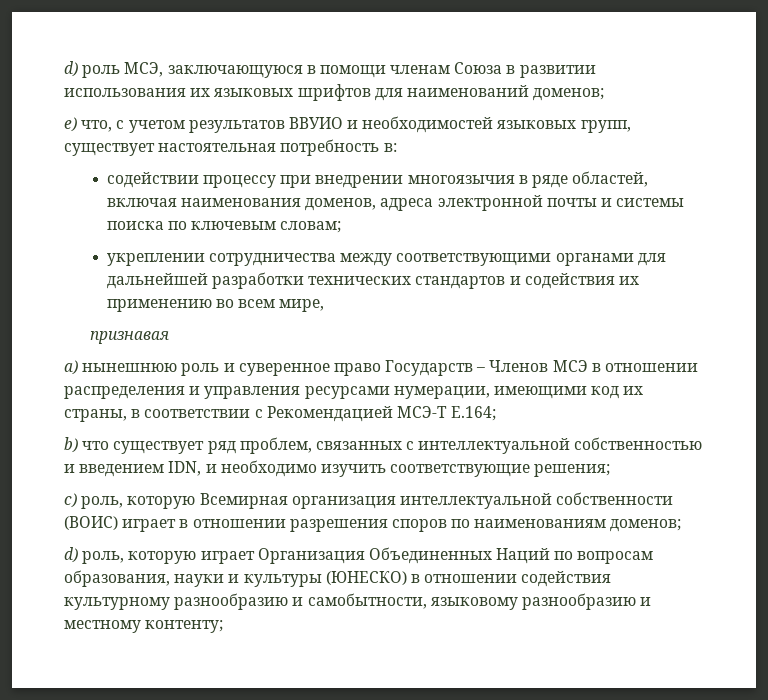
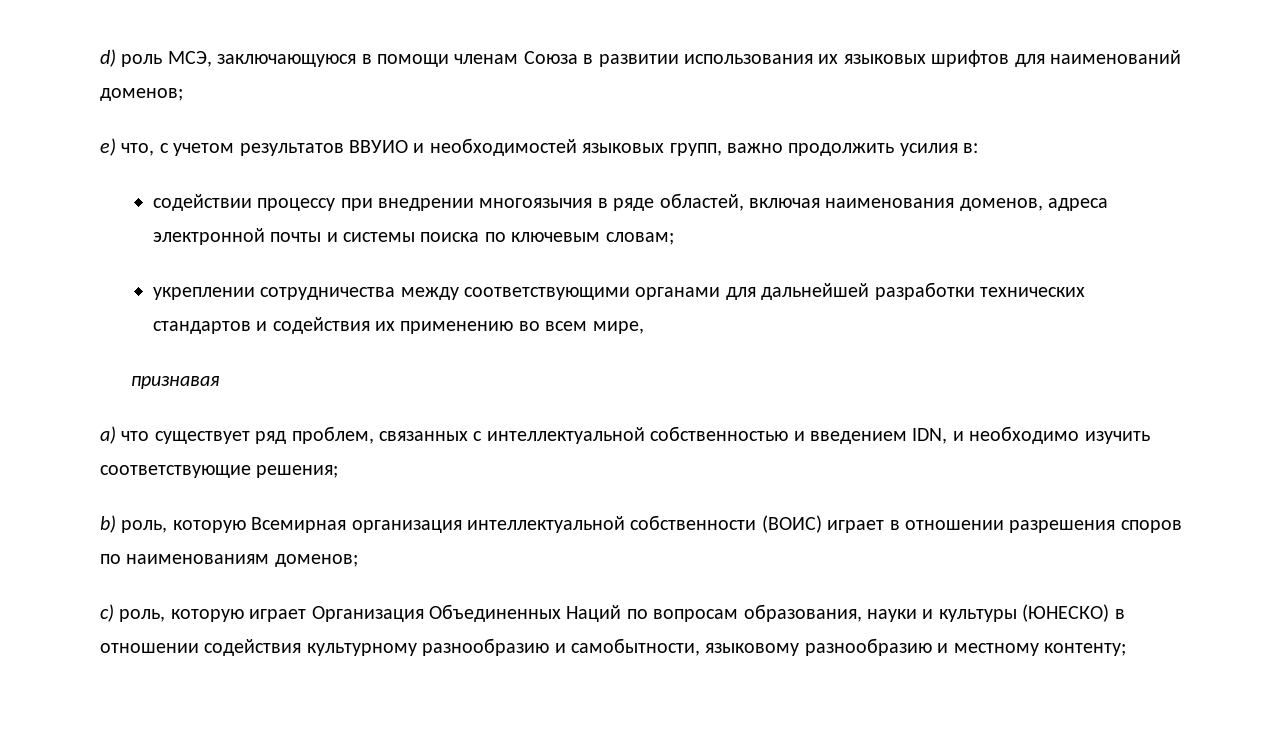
- e) что, с учетом результатов ВВУИО и необходимостей языковых групп, существует настоятельная потребность в:
+ e) что, с учетом результатов ВВУИО и необходимостей языковых групп, важно продолжить усилия в:
- a) нынешнюю роль и суверенное право Государств – Членов МСЭ в отношении распределения и управления ресурсами нумерации, имеющими код их страны, в соответствии с Рекомендацией МСЭ-Т Е.164;
- b) что существует ряд проблем, связанных с интеллектуальной собственностью и введением IDN, и необходимо изучить соответствующие решения;
+ a) что существует ряд проблем, связанных с интеллектуальной собственностью и введением IDN, и необходимо изучить соответствующие решения;
- с) роль, которую Всемирная организация интеллектуальной собственности (ВОИС) играет в отношении разрешения споров по наименованиям доменов;
+ b) роль, которую Всемирная организация интеллектуальной собственности (ВОИС) играет в отношении разрешения споров по наименованиям доменов;
- d) роль, которую играет Организация Объединенных Наций по вопросам образования, науки и культуры (ЮНЕСКО) в отношении содействия культурному разнообразию и самобытности, языковому разнообразию и местному контенту;
+ c) роль, которую играет Организация Объединенных Наций по вопросам образования, науки и культуры (ЮНЕСКО) в отношении содействия культурному разнообразию и самобытности, языковому разнообразию и местному контенту;

